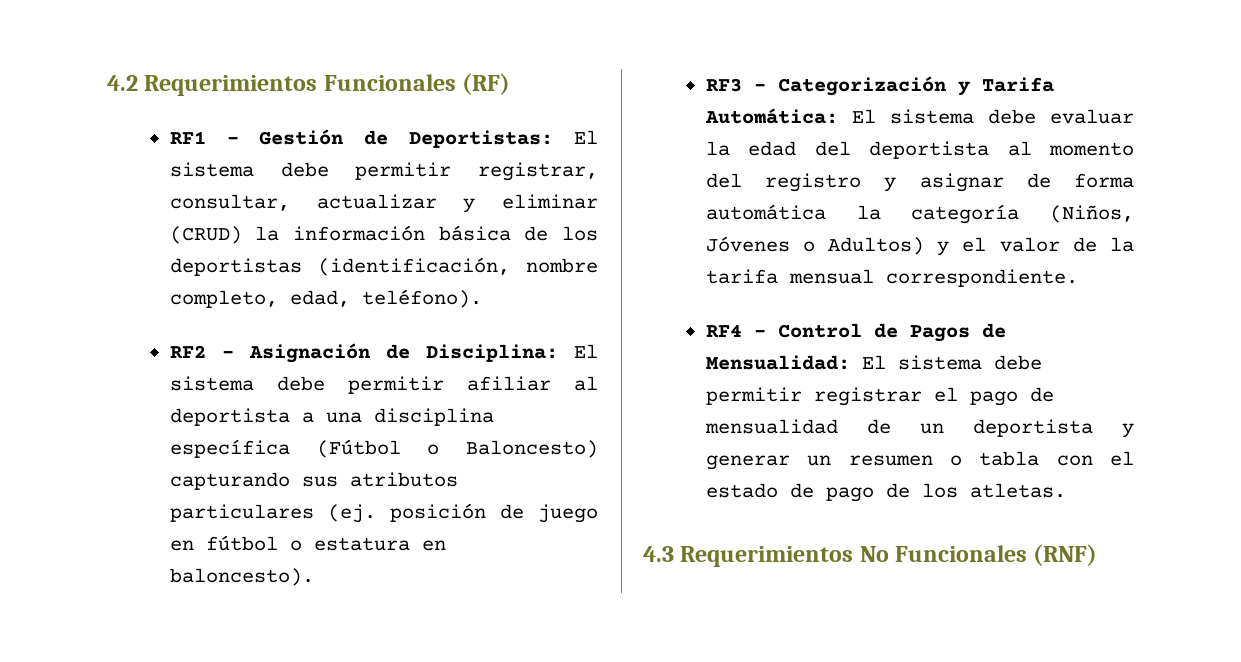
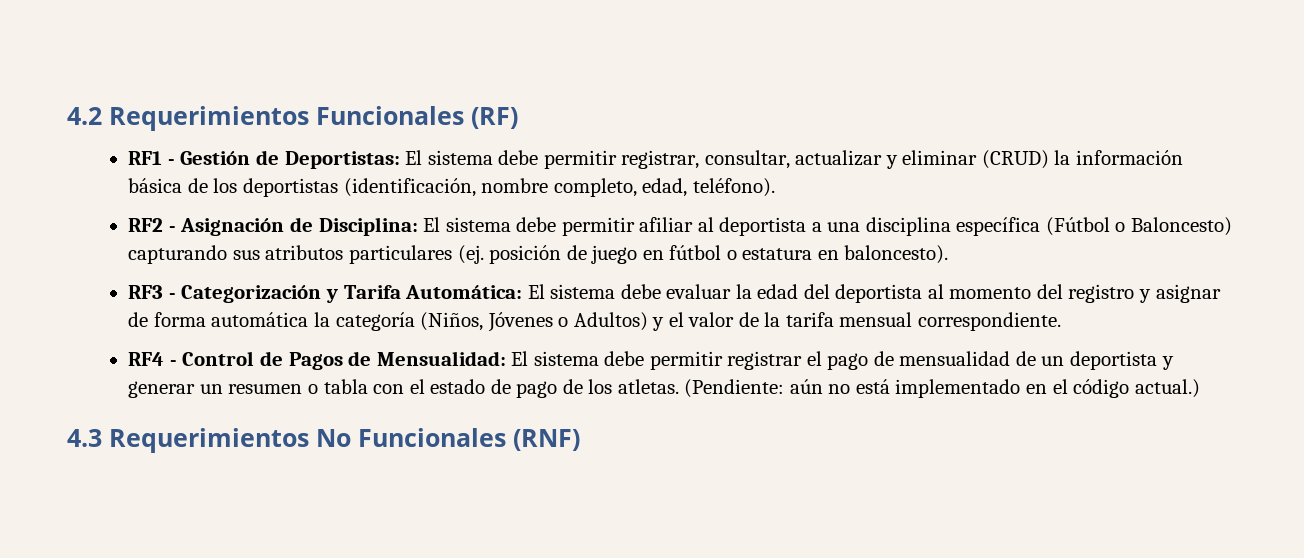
+ (Pendiente: aún no está implementado en el código actual.)

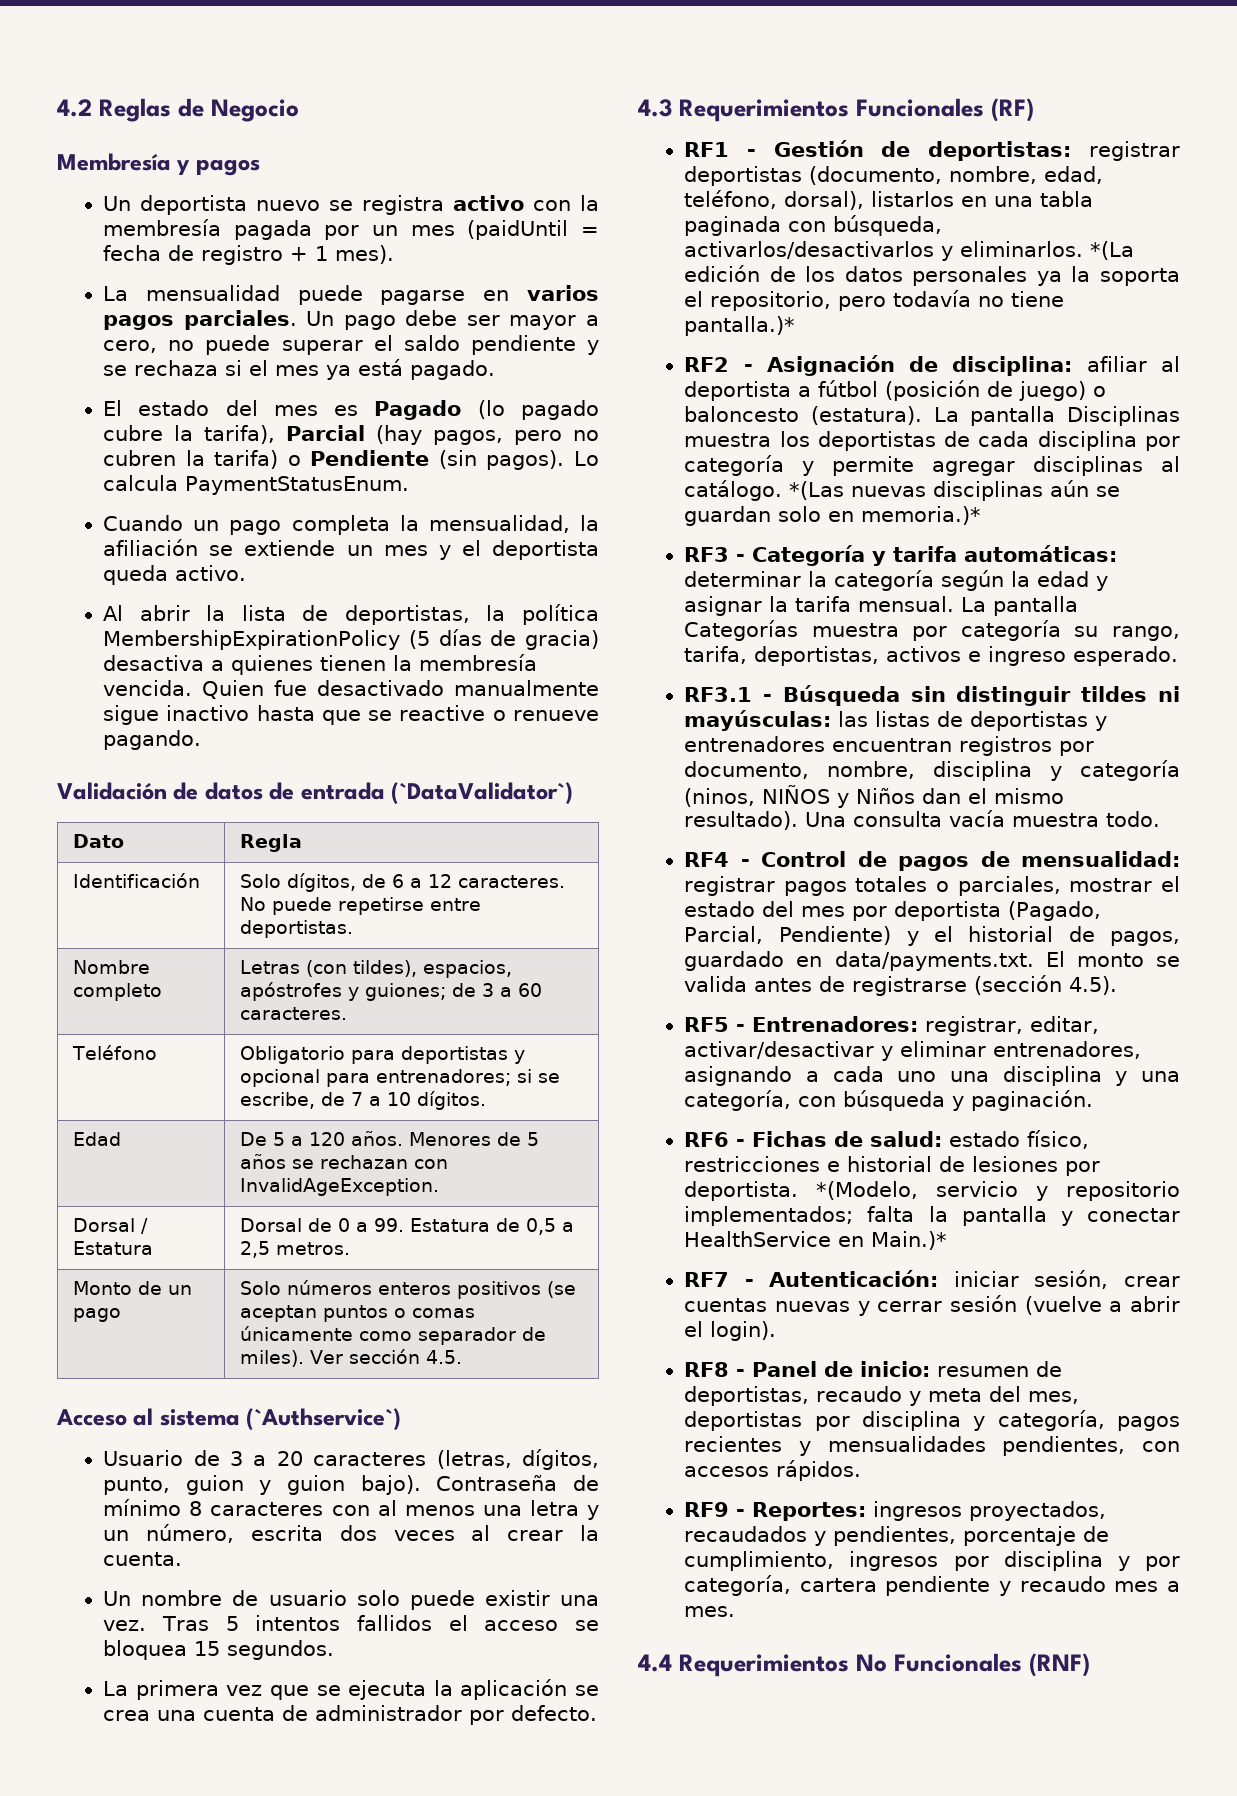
- 4.2 Requerimientos Funcionales (RF)
+ 4.2 Reglas de Negocio
+ Membresía y pagos
+ Un deportista nuevo se registra activo con la membresía pagada por un mes (paidUntil = fecha de registro + 1 mes).
+ La mensualidad puede pagarse en varios pagos parciales. Un pago debe ser mayor a cero, no puede superar el saldo pendiente y se rechaza si el mes ya está pagado.
+ El estado del mes es Pagado (lo pagado cubre la tarifa), Parcial (hay pagos, pero no cubren la tarifa) o Pendiente (sin pagos). Lo calcula PaymentStatusEnum.
+ Cuando un pago completa la mensualidad, la afiliación se extiende un mes y el deportista queda activo.
+ Al abrir la lista de deportistas, la política MembershipExpirationPolicy (5 días de gracia) desactiva a quienes tienen la membresía vencida. Quien fue desactivado manualmente sigue inactivo hasta que se reactive o renueve pagando.
+ Validación de datos de entrada (`DataValidator`)
+ Dato | Regla
+ Identificación | Solo dígitos, de 6 a 12 caracteres. No puede repetirse entre deportistas.
+ Nombre completo | Letras (con tildes), espacios, apóstrofes y guiones; de 3 a 60 caracteres.
+ Teléfono | Obligatorio para deportistas y opcional para entrenadores; si se escribe, de 7 a 10 dígitos.
+ Edad | De 5 a 120 años. Menores de 5 años se rechazan con InvalidAgeException.
+ Dorsal / Estatura | Dorsal de 0 a 99. Estatura de 0,5 a 2,5 metros.
+ Monto de un pago | Solo números enteros positivos (se aceptan puntos o comas únicamente como separador de miles). Ver sección 4.5.
+ Acceso al sistema (`Authservice`)
+ Usuario de 3 a 20 caracteres (letras, dígitos, punto, guion y guion bajo). Contraseña de mínimo 8 caracteres con al menos una letra y un número, escrita dos veces al crear la cuenta.
+ Un nombre de usuario solo puede existir una vez. Tras 5 intentos fallidos el acceso se bloquea 15 segundos.
+ La primera vez que se ejecuta la aplicación se crea una cuenta de administrador por defecto.
+ 4.3 Requerimientos Funcionales (RF)
- RF1 - Gestión de Deportistas: El sistema debe permitir registrar, consultar, actualizar y eliminar (CRUD) la información básica de los deportistas (identificación, nombre completo, edad, teléfono).
- RF2 - Asignación de Disciplina: El sistema debe permitir afiliar al deportista a una disciplina específica (Fútbol o Baloncesto) capturando sus atributos particulares (ej. posición de juego en fútbol o estatura en baloncesto).
- RF3 - Categorización y Tarifa Automática: El sistema debe evaluar la edad del deportista al momento del registro y asignar de forma automática la categoría (Niños, Jóvenes o Adultos) y el valor de la tarifa mensual correspondiente.
- RF4 - Control de Pagos de Mensualidad: El sistema debe permitir registrar el pago de mensualidad de un deportista y generar un resumen o tabla con el estado de pago de los atletas. (Pendiente: aún no está implementado en el código actual.)
- 4.3 Requerimientos No Funcionales (RNF)
+ RF1 - Gestión de deportistas: registrar deportistas (documento, nombre, edad, teléfono, dorsal), listarlos en una tabla paginada con búsqueda, activarlos/desactivarlos y eliminarlos. *(La edición de los datos personales ya la soporta el repositorio, pero todavía no tiene pantalla.)*
+ RF2 - Asignación de disciplina: afiliar al deportista a fútbol (posición de juego) o baloncesto (estatura). La pantalla Disciplinas muestra los deportistas de cada disciplina por categoría y permite agregar disciplinas al catálogo. *(Las nuevas disciplinas aún se guardan solo en memoria.)*
+ RF3 - Categoría y tarifa automáticas: determinar la categoría según la edad y asignar la tarifa mensual. La pantalla Categorías muestra por categoría su rango, tarifa, deportistas, activos e ingreso esperado.
+ RF3.1 - Búsqueda sin distinguir tildes ni mayúsculas: las listas de deportistas y entrenadores encuentran registros por documento, nombre, disciplina y categoría (ninos, NIÑOS y Niños dan el mismo resultado). Una consulta vacía muestra todo.
+ RF4 - Control de pagos de mensualidad: registrar pagos totales o parciales, mostrar el estado del mes por deportista (Pagado, Parcial, Pendiente) y el historial de pagos, guardado en data/payments.txt. El monto se valida antes de registrarse (sección 4.5).
+ RF5 - Entrenadores: registrar, editar, activar/desactivar y eliminar entrenadores, asignando a cada uno una disciplina y una categoría, con búsqueda y paginación.
+ RF6 - Fichas de salud: estado físico, restricciones e historial de lesiones por deportista. *(Modelo, servicio y repositorio implementados; falta la pantalla y conectar HealthService en Main.)*
+ RF7 - Autenticación: iniciar sesión, crear cuentas nuevas y cerrar sesión (vuelve a abrir el login).
+ RF8 - Panel de inicio: resumen de deportistas, recaudo y meta del mes, deportistas por disciplina y categoría, pagos recientes y mensualidades pendientes, con accesos rápidos.
+ RF9 - Reportes: ingresos proyectados, recaudados y pendientes, porcentaje de cumplimiento, ingresos por disciplina y por categoría, cartera pendiente y recaudo mes a mes.
+ 4.4 Requerimientos No Funcionales (RNF)

